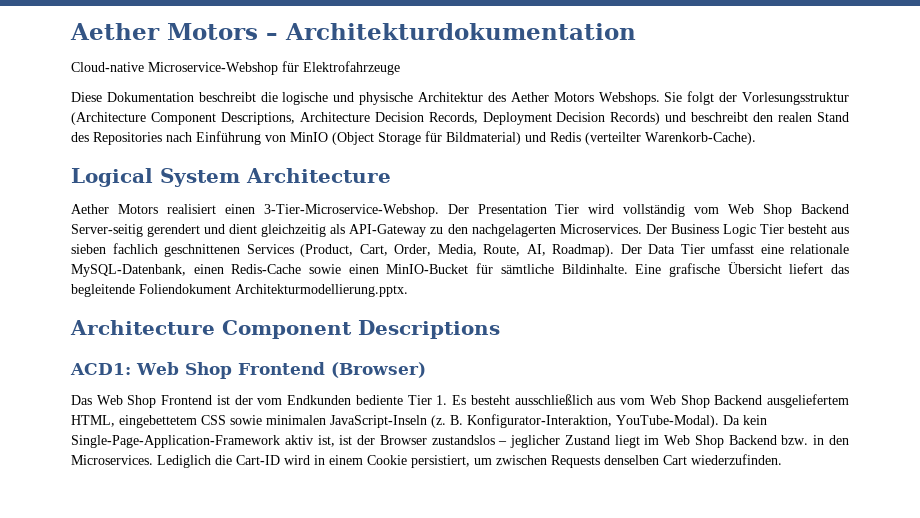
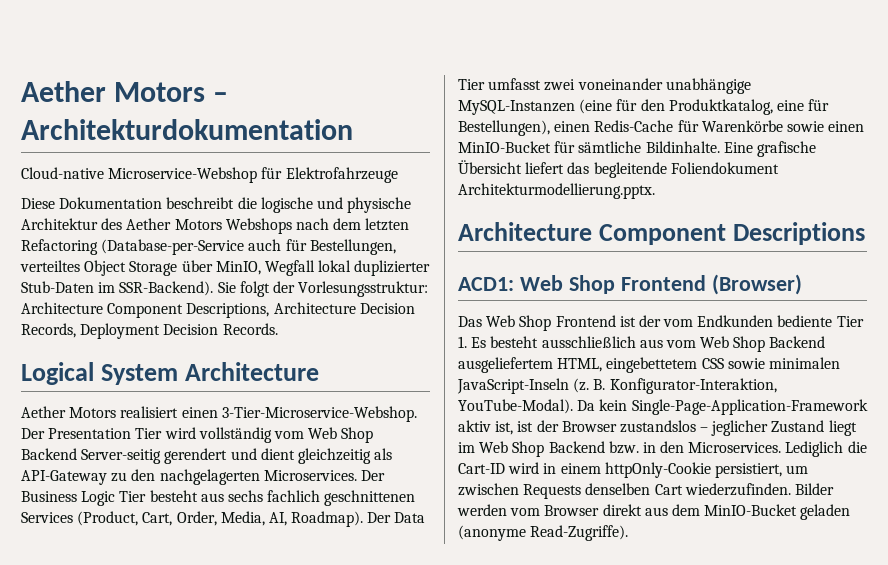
- Diese Dokumentation beschreibt die logische und physische Architektur des Aether Motors Webshops.
+ Diese Dokumentation beschreibt die logische und physische Architektur des Aether Motors Webshops nach dem letzten Refactoring (Database-per-Service auch für Bestellungen, verteiltes Object Storage über MinIO, Wegfall lokal duplizierter Stub-Daten im SSR-Backend).
- Sie folgt der Vorlesungsstruktur (Architecture Component Descriptions, Architecture Decision Records, Deployment Decision Records) und beschreibt den realen Stand des Repositories nach Einführung von MinIO (Object Storage für Bildmaterial) und Redis (verteilter Warenkorb-Cache).
+ Sie folgt der Vorlesungsstruktur: Architecture Component Descriptions, Architecture Decision Records, Deployment Decision Records.
- Der Business Logic Tier besteht aus sieben fachlich geschnittenen Services (Product, Cart, Order, Media, Route, AI, Roadmap).
+ Der Business Logic Tier besteht aus sechs fachlich geschnittenen Services (Product, Cart, Order, Media, AI, Roadmap).
- Der Data Tier umfasst eine relationale MySQL-Datenbank, einen Redis-Cache sowie einen MinIO-Bucket für sämtliche Bildinhalte.
+ Der Data Tier umfasst zwei voneinander unabhängige MySQL-Instanzen (eine für den Produktkatalog, eine für Bestellungen), einen Redis-Cache für Warenkörbe sowie einen MinIO-Bucket für sämtliche Bildinhalte.
- Lediglich die Cart-ID wird in einem Cookie persistiert, um zwischen Requests denselben Cart wiederzufinden.
+ Lediglich die Cart-ID wird in einem httpOnly-Cookie persistiert, um zwischen Requests denselben Cart wiederzufinden.
+ Bilder werden vom Browser direkt aus dem MinIO-Bucket geladen (anonyme Read-Zugriffe).

